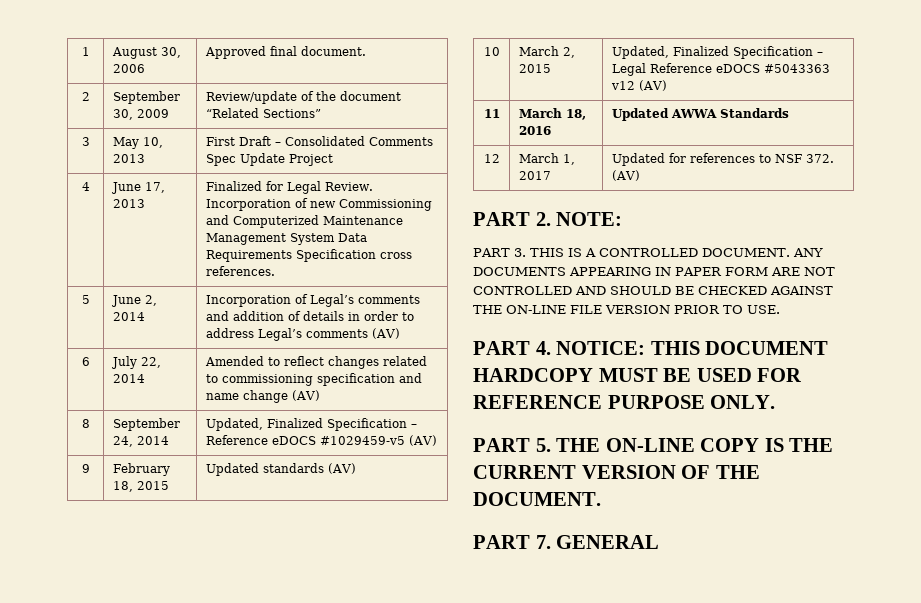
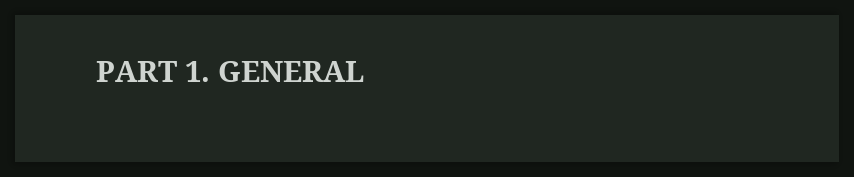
- 1 | August 30, 2006 | Approved final document.
- 2 | September 30, 2009 | Review/update of the document “Related Sections”
- 3 | May 10, 2013 | First Draft – Consolidated Comments Spec Update Project
- 4 | June 17, 2013 | Finalized for Legal Review. Incorporation of new Commissioning and Computerized Maintenance Management System Data Requirements Specification cross references.
- 5 | June 2, 2014 | Incorporation of Legal’s comments and addition of details in order to address Legal’s comments (AV)
- 6 | July 22, 2014 | Amended to reflect changes related to commissioning specification and name change (AV)
- 8 | September 24, 2014 | Updated, Finalized Specification – Reference eDOCS #1029459-v5 (AV)
- 9 | February 18, 2015 | Updated standards (AV)
- 10 | March 2, 2015 | Updated, Finalized Specification – Legal Reference eDOCS #5043363 v12 (AV)
- 11 | March 18, 2016 | Updated AWWA Standards
- 12 | March 1, 2017 | Updated for references to NSF 372. (AV)
- PART 2. NOTE:
- PART 3. THIS IS A CONTROLLED DOCUMENT. ANY DOCUMENTS APPEARING IN PAPER FORM ARE NOT CONTROLLED AND SHOULD BE CHECKED AGAINST THE ON-LINE FILE VERSION PRIOR TO USE.
- PART 4. NOTICE: THIS DOCUMENT HARDCOPY MUST BE USED FOR REFERENCE PURPOSE ONLY.
- PART 5. THE ON-LINE COPY IS THE CURRENT VERSION OF THE DOCUMENT.
- PART 7. GENERAL
+ PART 1. GENERAL

